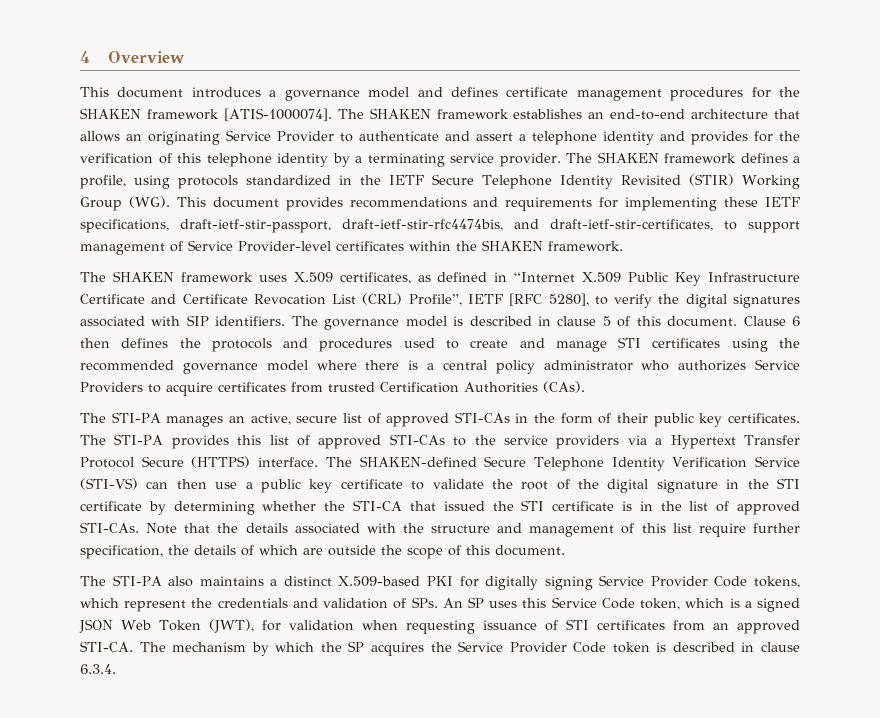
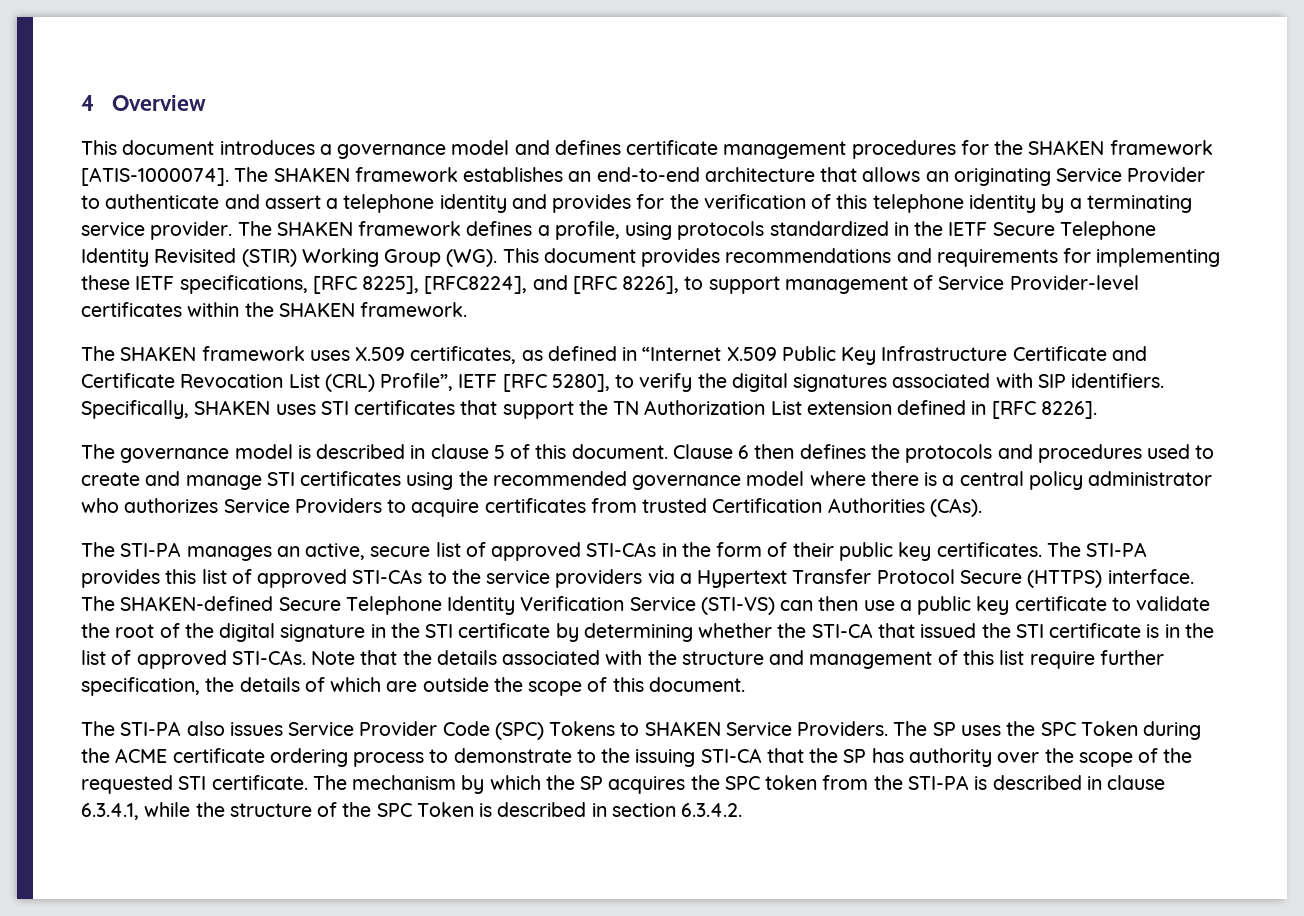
- The SHAKEN framework defines a profile, using protocols standardized in the IETF Secure Telephone Identity Revisited (STIR) Working Group (WG). This document provides recommendations and requirements for implementing these IETF specifications, draft-ietf-stir-passport, draft-ietf-stir-rfc4474bis, and draft-ietf-stir-certificates, to support management of Service Provider-level certificates within the SHAKEN framework.
+ The SHAKEN framework defines a profile, using protocols standardized in the IETF Secure Telephone Identity Revisited (STIR) Working Group (WG). This document provides recommendations and requirements for implementing these IETF specifications, [RFC 8225], [RFC8224], and [RFC 8226], to support management of Service Provider-level certificates within the SHAKEN framework.
- The SHAKEN framework uses X.509 certificates, as defined in “Internet X.509 Public Key Infrastructure Certificate and Certificate Revocation List (CRL) Profile”, IETF [RFC 5280], to verify the digital signatures associated with SIP identifiers. The governance model is described in clause 5 of this document.
+ The SHAKEN framework uses X.509 certificates, as defined in “Internet X.509 Public Key Infrastructure Certificate and Certificate Revocation List (CRL) Profile”, IETF [RFC 5280], to verify the digital signatures associated with SIP identifiers. Specifically, SHAKEN uses STI certificates that support the TN Authorization List extension defined in [RFC 8226].
+ The governance model is described in clause 5 of this document.
- The STI-PA also maintains a distinct X.509-based PKI for digitally signing Service Provider Code tokens, which represent the credentials and validation of SPs. An SP uses this Service Code token, which is a signed JSON Web Token (JWT), for validation when requesting issuance of STI certificates from an approved STI-CA.
+ The STI-PA also issues Service Provider Code (SPC) Tokens to SHAKEN Service Providers. The SP uses the SPC Token during the ACME certificate ordering process to demonstrate to the issuing STI-CA that the SP has authority over the scope of the requested STI certificate.
- The mechanism by which the SP acquires the Service Provider Code token is described in clause 6.3.4.
+ The mechanism by which the SP acquires the SPC token from the STI-PA is described in clause 6.3.4.1, while the structure of the SPC Token is described in section 6.3.4.2.

